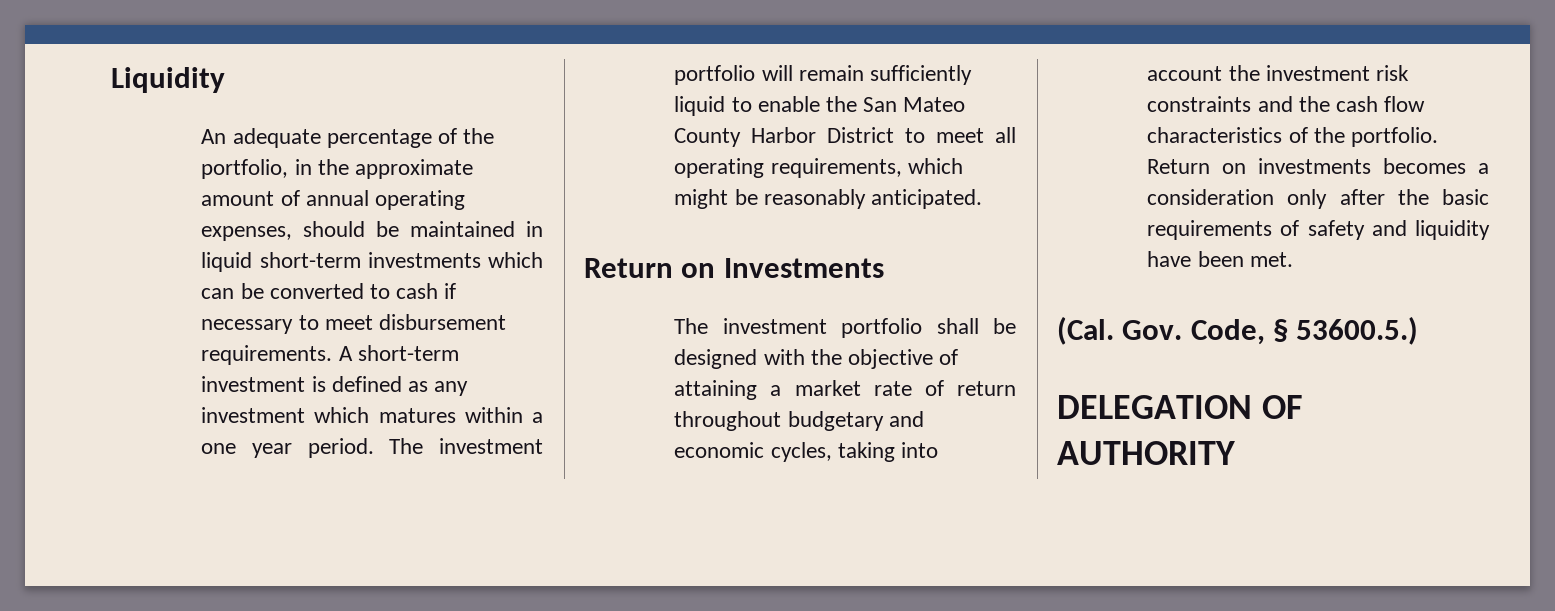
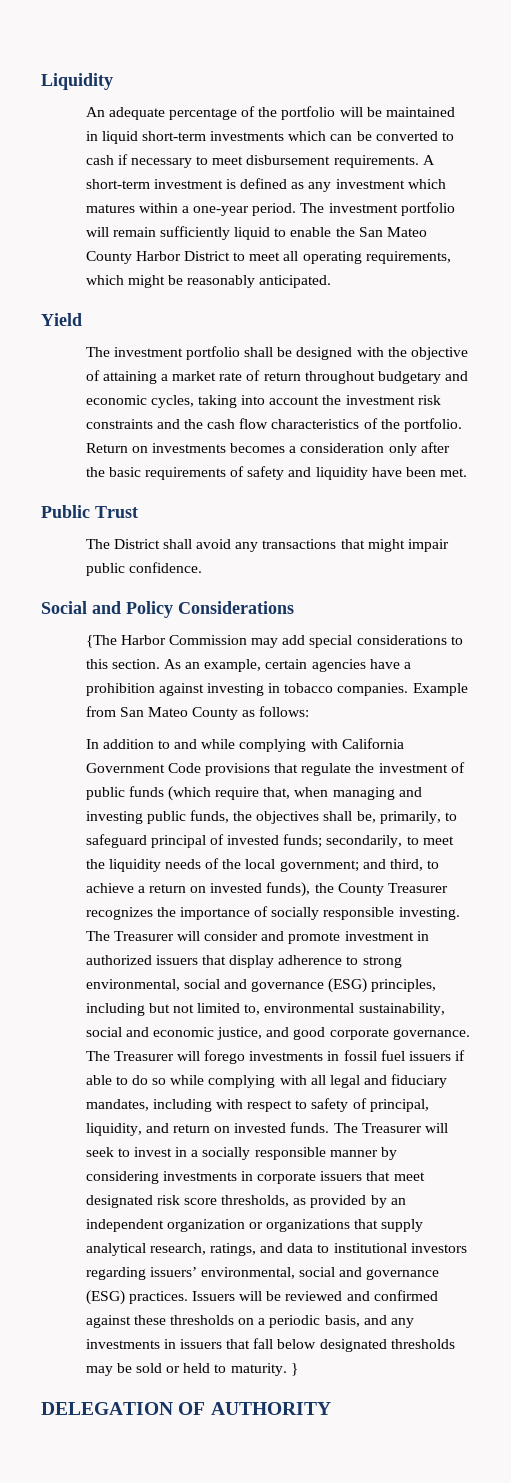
- An adequate percentage of the portfolio, in the approximate amount of annual operating expenses, should be maintained in liquid short-term investments which can be converted to cash if necessary to meet disbursement requirements.
+ An adequate percentage of the portfolio will be maintained in liquid short-term investments which can be converted to cash if necessary to meet disbursement requirements.
- A short-term investment is defined as any investment which matures within a one year period.
+ A short-term investment is defined as any investment which matures within a one-year period.
- Return on Investments
+ Yield
- (Cal. Gov. Code, § 53600.5.)
+ Public Trust
+ The District shall avoid any transactions that might impair public confidence.
+ Social and Policy Considerations
+ {The Harbor Commission may add special considerations to this section. As an example, certain agencies have a prohibition against investing in tobacco companies. Example from San Mateo County as follows:
+ In addition to and while complying with California Government Code provisions that regulate the investment of public funds (which require that, when managing and investing public funds, the objectives shall be, primarily, to safeguard principal of invested funds; secondarily, to meet the liquidity needs of the local government; and third, to achieve a return on invested funds), the County Treasurer recognizes the importance of socially responsible investing. The Treasurer will consider and promote investment in authorized issuers that display adherence to strong environmental, social and governance (ESG) principles, including but not limited to, environmental sustainability, social and economic justice, and good corporate governance. The Treasurer will forego investments in fossil fuel issuers if able to do so while complying with all legal and fiduciary mandates, including with respect to safety of principal, liquidity, and return on invested funds. The Treasurer will seek to invest in a socially responsible manner by considering investments in corporate issuers that meet designated risk score thresholds, as provided by an independent organization or organizations that supply analytical research, ratings, and data to institutional investors regarding issuers’ environmental, social and governance (ESG) practices. Issuers will be reviewed and confirmed against these thresholds on a periodic basis, and any investments in issuers that fall below designated thresholds may be sold or held to maturity. }

